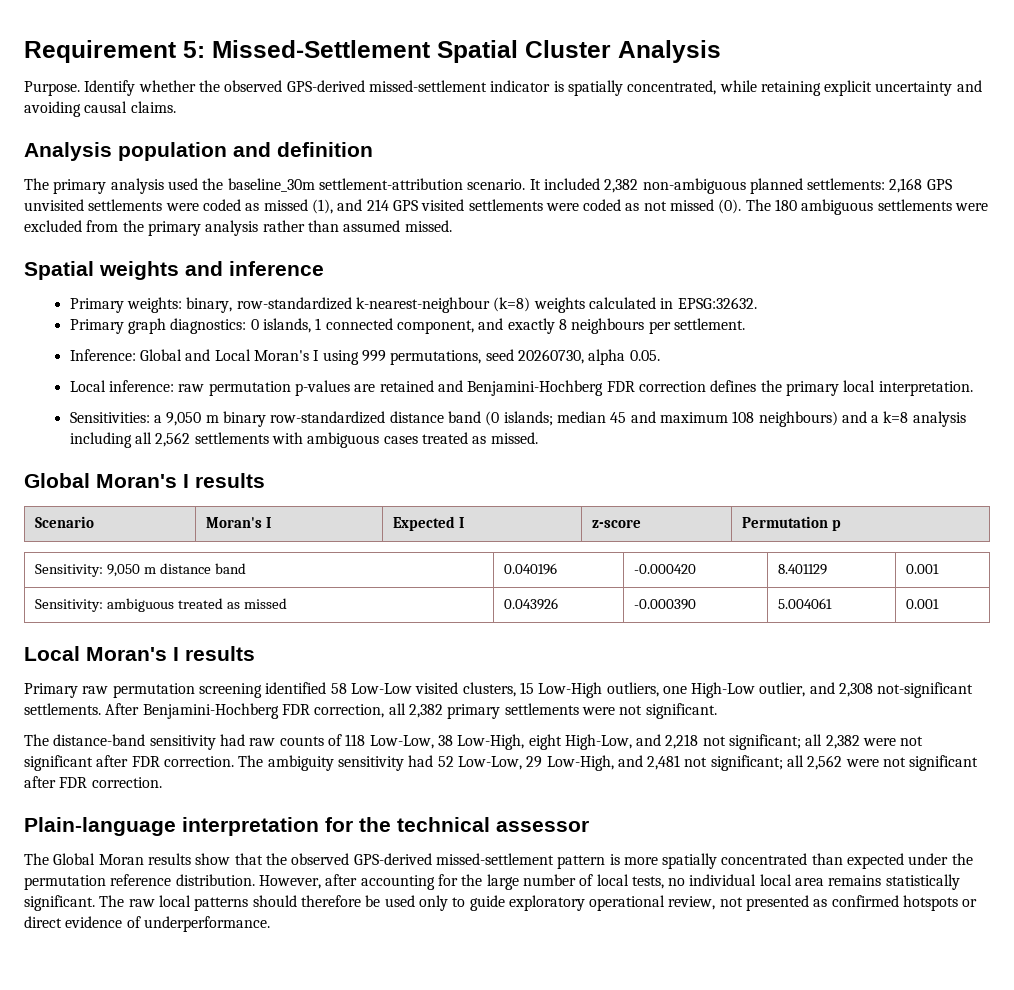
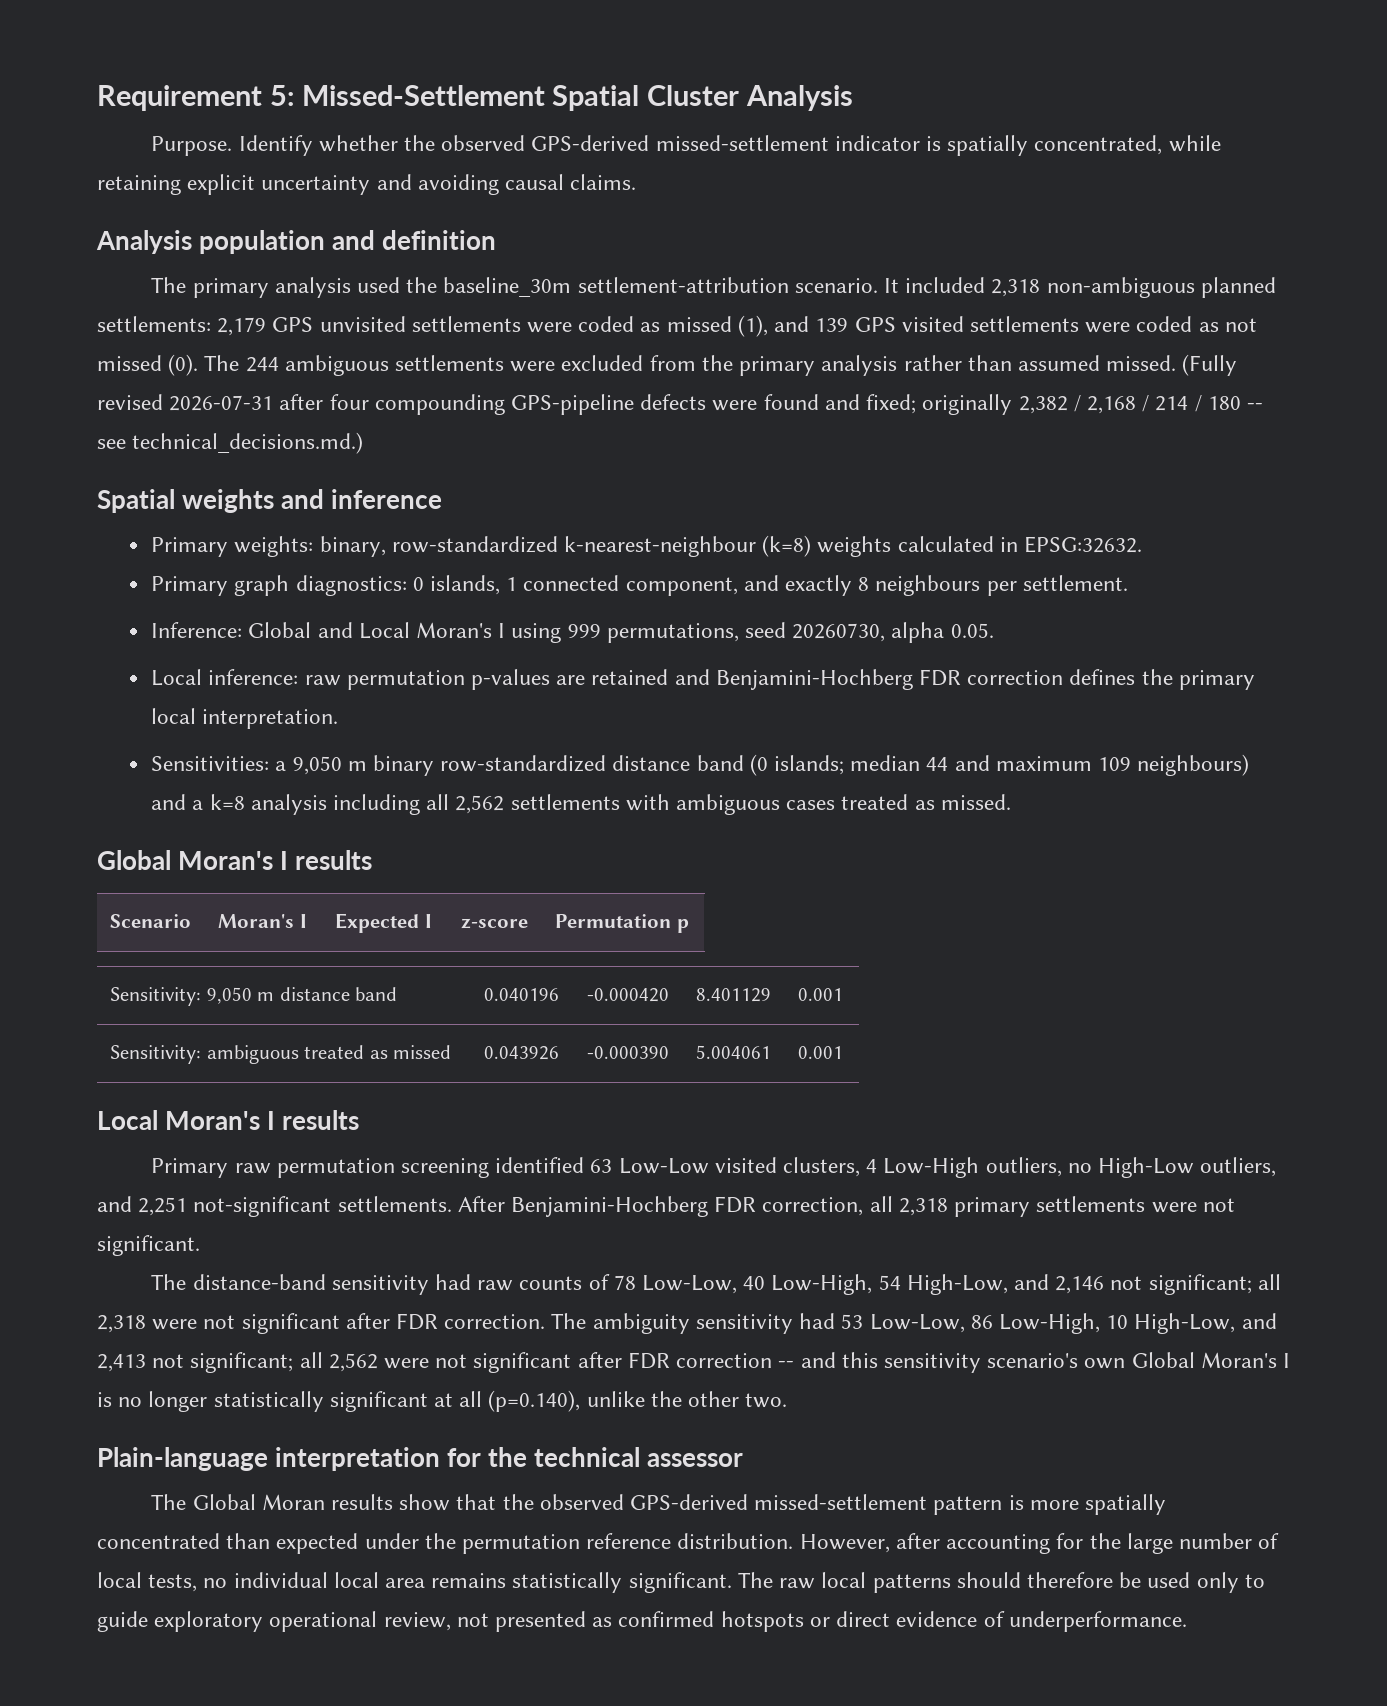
- It included 2,382 non-ambiguous planned settlements: 2,168 GPS unvisited settlements were coded as missed (1), and 214 GPS visited settlements were coded as not missed (0).
+ It included 2,318 non-ambiguous planned settlements: 2,179 GPS unvisited settlements were coded as missed (1), and 139 GPS visited settlements were coded as not missed (0).
- The 180 ambiguous settlements were excluded from the primary analysis rather than assumed missed.
+ The 244 ambiguous settlements were excluded from the primary analysis rather than assumed missed. (Fully revised 2026-07-31 after four compounding GPS-pipeline defects were found and fixed; originally 2,382 / 2,168 / 214 / 180 -- see technical_decisions.md.)
- Sensitivities: a 9,050 m binary row-standardized distance band (0 islands; median 45 and maximum 108 neighbours) and a k=8 analysis including all 2,562 settlements with ambiguous cases treated as missed.
+ Sensitivities: a 9,050 m binary row-standardized distance band (0 islands; median 44 and maximum 109 neighbours) and a k=8 analysis including all 2,562 settlements with ambiguous cases treated as missed.
- Primary raw permutation screening identified 58 Low-Low visited clusters, 15 Low-High outliers, one High-Low outlier, and 2,308 not-significant settlements.
+ Primary raw permutation screening identified 63 Low-Low visited clusters, 4 Low-High outliers, no High-Low outliers, and 2,251 not-significant settlements.
- After Benjamini-Hochberg FDR correction, all 2,382 primary settlements were not significant.
+ After Benjamini-Hochberg FDR correction, all 2,318 primary settlements were not significant.
- The distance-band sensitivity had raw counts of 118 Low-Low, 38 Low-High, eight High-Low, and 2,218 not significant; all 2,382 were not significant after FDR correction.
+ The distance-band sensitivity had raw counts of 78 Low-Low, 40 Low-High, 54 High-Low, and 2,146 not significant; all 2,318 were not significant after FDR correction.
- The ambiguity sensitivity had 52 Low-Low, 29 Low-High, and 2,481 not significant; all 2,562 were not significant after FDR correction.
+ The ambiguity sensitivity had 53 Low-Low, 86 Low-High, 10 High-Low, and 2,413 not significant; all 2,562 were not significant after FDR correction -- and this sensitivity scenario's own Global Moran's I is no longer statistically significant at all (p=0.140), unlike the other two.

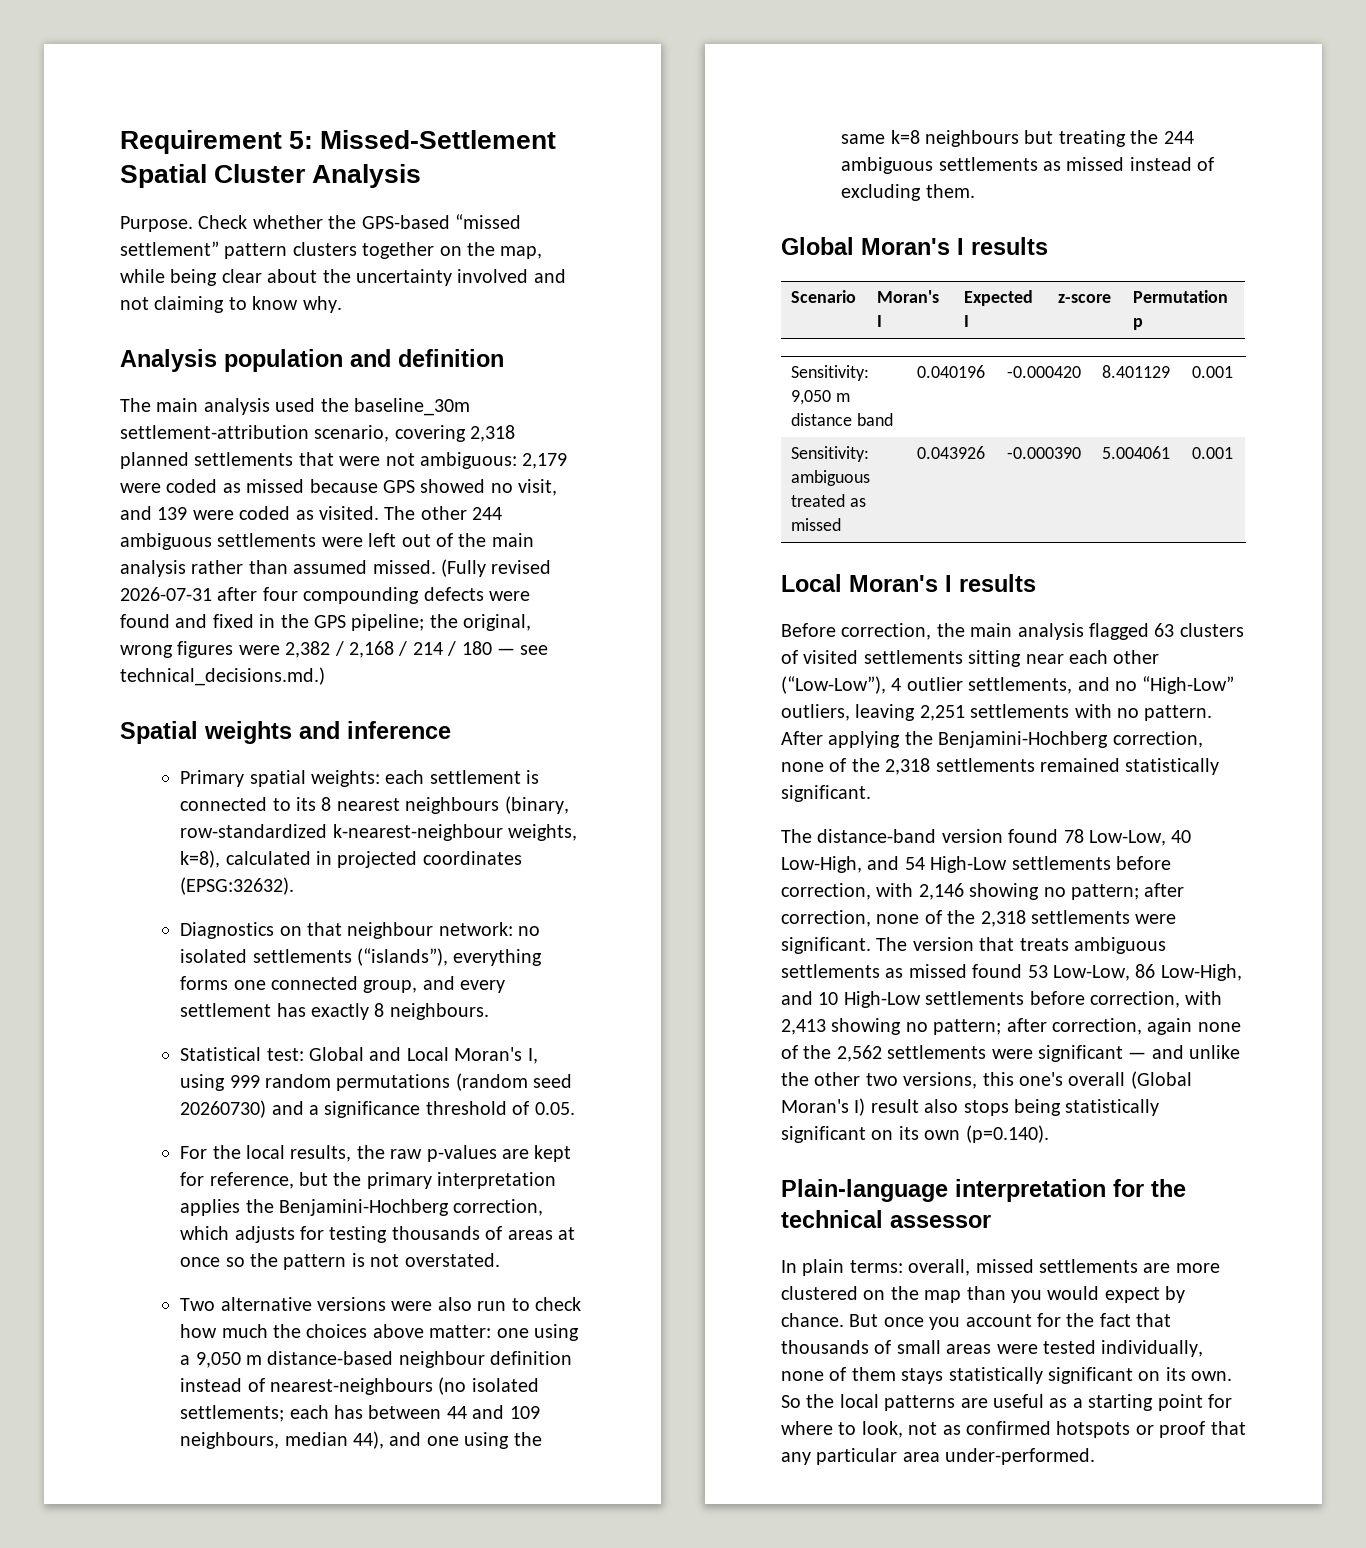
- Identify whether the observed GPS-derived missed-settlement indicator is spatially concentrated, while retaining explicit uncertainty and avoiding causal claims.
+ Check whether the GPS-based “missed settlement” pattern clusters together on the map, while being clear about the uncertainty involved and not claiming to know why.
- The primary analysis used the baseline_30m settlement-attribution scenario. It included 2,318 non-ambiguous planned settlements: 2,179 GPS unvisited settlements were coded as missed (1), and 139 GPS visited settlements were coded as not missed (0). The 244 ambiguous settlements were excluded from the primary analysis rather than assumed missed.
+ The main analysis used the baseline_30m settlement-attribution scenario, covering 2,318 planned settlements that were not ambiguous: 2,179 were coded as missed because GPS showed no visit, and 139 were coded as visited. The other 244 ambiguous settlements were left out of the main analysis rather than assumed missed.
- (Fully revised 2026-07-31 after four compounding GPS-pipeline defects were found and fixed; originally 2,382 / 2,168 / 214 / 180 -- see technical_decisions.md.)
+ (Fully revised 2026-07-31 after four compounding defects were found and fixed in the GPS pipeline; the original, wrong figures were 2,382 / 2,168 / 214 / 180 — see technical_decisions.md.)
- Primary weights: binary, row-standardized k-nearest-neighbour (k=8) weights calculated in EPSG:32632.
- Primary graph diagnostics: 0 islands, 1 connected component, and exactly 8 neighbours per settlement.
- Inference: Global and Local Moran's I using 999 permutations, seed 20260730, alpha 0.05.
- Local inference: raw permutation p-values are retained and Benjamini-Hochberg FDR correction defines the primary local interpretation.
- Sensitivities: a 9,050 m binary row-standardized distance band (0 islands; median 44 and maximum 109 neighbours) and a k=8 analysis including all 2,562 settlements with ambiguous cases treated as missed.
+ Primary spatial weights: each settlement is connected to its 8 nearest neighbours (binary, row-standardized k-nearest-neighbour weights, k=8), calculated in projected coordinates (EPSG:32632).
+ Diagnostics on that neighbour network: no isolated settlements (“islands”), everything forms one connected group, and every settlement has exactly 8 neighbours.
+ Statistical test: Global and Local Moran's I, using 999 random permutations (random seed 20260730) and a significance threshold of 0.05.
+ For the local results, the raw p-values are kept for reference, but the primary interpretation applies the Benjamini-Hochberg correction, which adjusts for testing thousands of areas at once so the pattern is not overstated.
+ Two alternative versions were also run to check how much the choices above matter: one using a 9,050 m distance-based neighbour definition instead of nearest-neighbours (no isolated settlements; each has between 44 and 109 neighbours, median 44), and one using the same k=8 neighbours but treating the 244 ambiguous settlements as missed instead of excluding them.
- Primary raw permutation screening identified 63 Low-Low visited clusters, 4 Low-High outliers, no High-Low outliers, and 2,251 not-significant settlements. After Benjamini-Hochberg FDR correction, all 2,318 primary settlements were not significant.
- The distance-band sensitivity had raw counts of 78 Low-Low, 40 Low-High, 54 High-Low, and 2,146 not significant; all 2,318 were not significant after FDR correction. The ambiguity sensitivity had 53 Low-Low, 86 Low-High, 10 High-Low, and 2,413 not significant; all 2,562 were not significant after FDR correction -- and this sensitivity scenario's own Global Moran's I is no longer statistically significant at all (p=0.140), unlike the other two.
+ Before correction, the main analysis flagged 63 clusters of visited settlements sitting near each other (“Low-Low”), 4 outlier settlements, and no “High-Low” outliers, leaving 2,251 settlements with no pattern. After applying the Benjamini-Hochberg correction, none of the 2,318 settlements remained statistically significant.
+ The distance-band version found 78 Low-Low, 40 Low-High, and 54 High-Low settlements before correction, with 2,146 showing no pattern; after correction, none of the 2,318 settlements were significant. The version that treats ambiguous settlements as missed found 53 Low-Low, 86 Low-High, and 10 High-Low settlements before correction, with 2,413 showing no pattern; after correction, again none of the 2,562 settlements were significant — and unlike the other two versions, this one's overall (Global Moran's I) result also stops being statistically significant on its own (p=0.140).
- The Global Moran results show that the observed GPS-derived missed-settlement pattern is more spatially concentrated than expected under the permutation reference distribution. However, after accounting for the large number of local tests, no individual local area remains statistically significant. The raw local patterns should therefore be used only to guide exploratory operational review, not presented as confirmed hotspots or direct evidence of underperformance.
+ In plain terms: overall, missed settlements are more clustered on the map than you would expect by chance. But once you account for the fact that thousands of small areas were tested individually, none of them stays statistically significant on its own. So the local patterns are useful as a starting point for where to look, not as confirmed hotspots or proof that any particular area under-performed.

